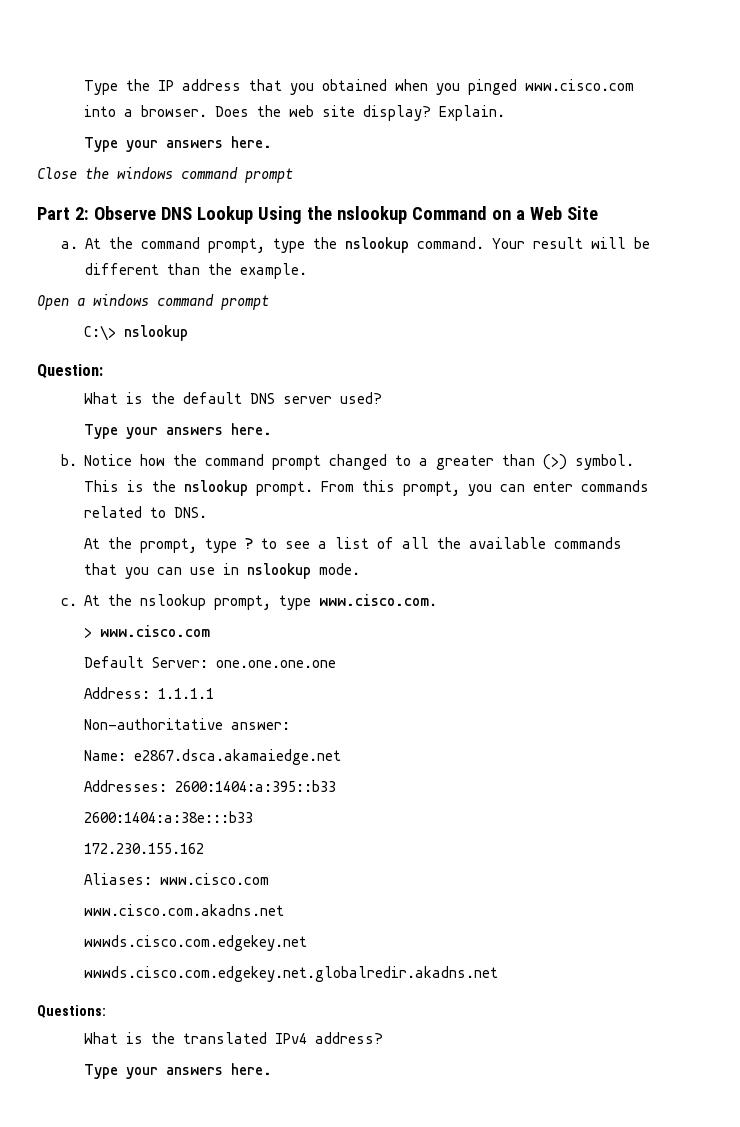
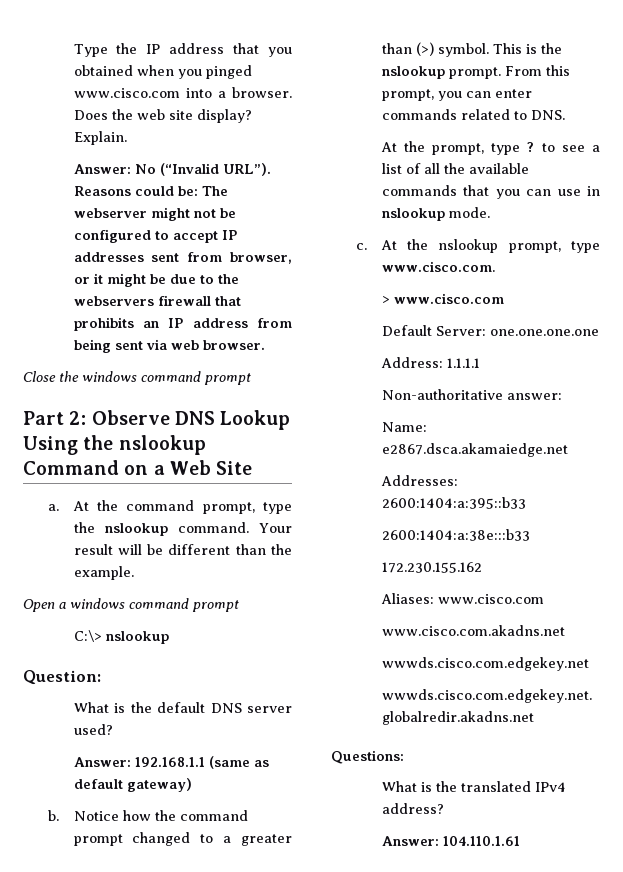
  Explain.
- Type your answers here.
+ Answer: No (“Invalid URL”). Reasons could be: The webserver might not be configured to accept IP addresses sent from browser, or it might be due to the webservers firewall that prohibits an IP address from being sent via web browser.
  What is the default DNS server used?
- Type your answers here.
+ Answer: 192.168.1.1 (same as default gateway)
  What is the translated IPv4 address?
- Type your answers here.
+ Answer: 104.110.1.61

